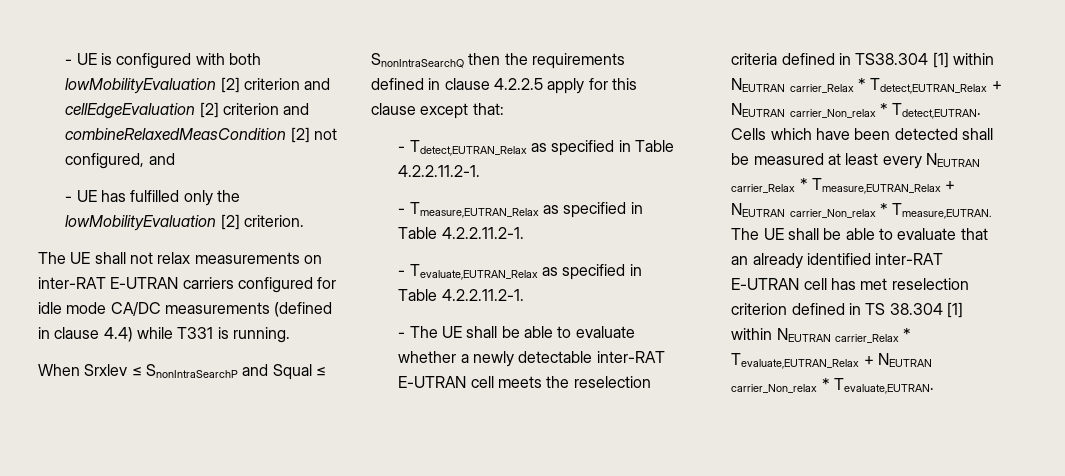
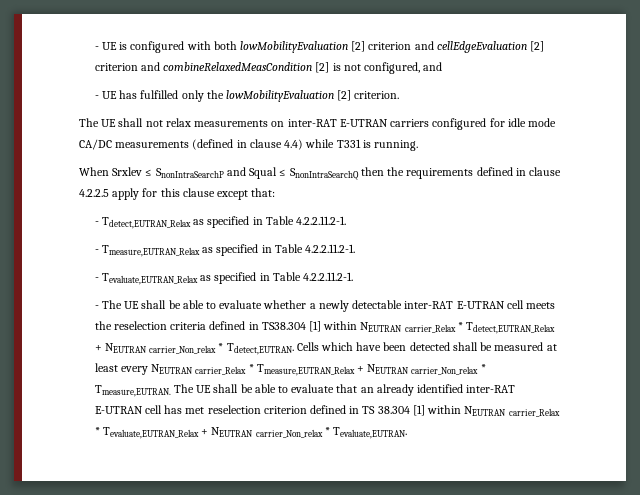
- - UE is configured with both lowMobilityEvaluation [2] criterion and cellEdgeEvaluation [2] criterion and combineRelaxedMeasCondition [2] not configured, and
+ - UE is configured with both lowMobilityEvaluation [2] criterion and cellEdgeEvaluation [2] criterion and combineRelaxedMeasCondition [2] is not configured, and

